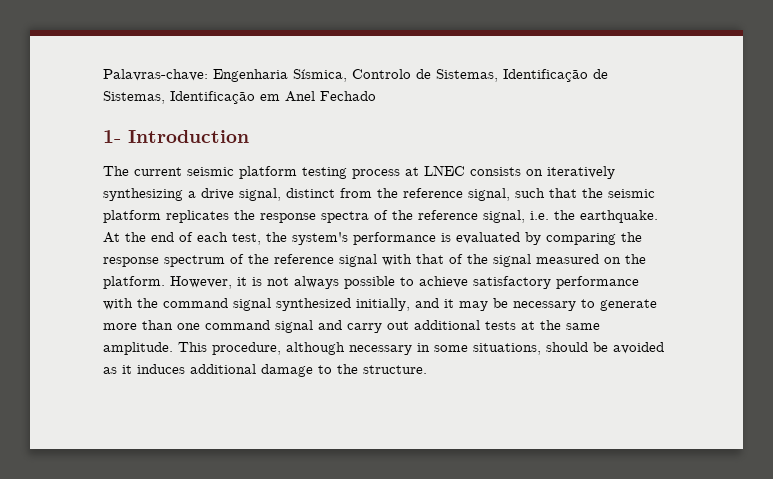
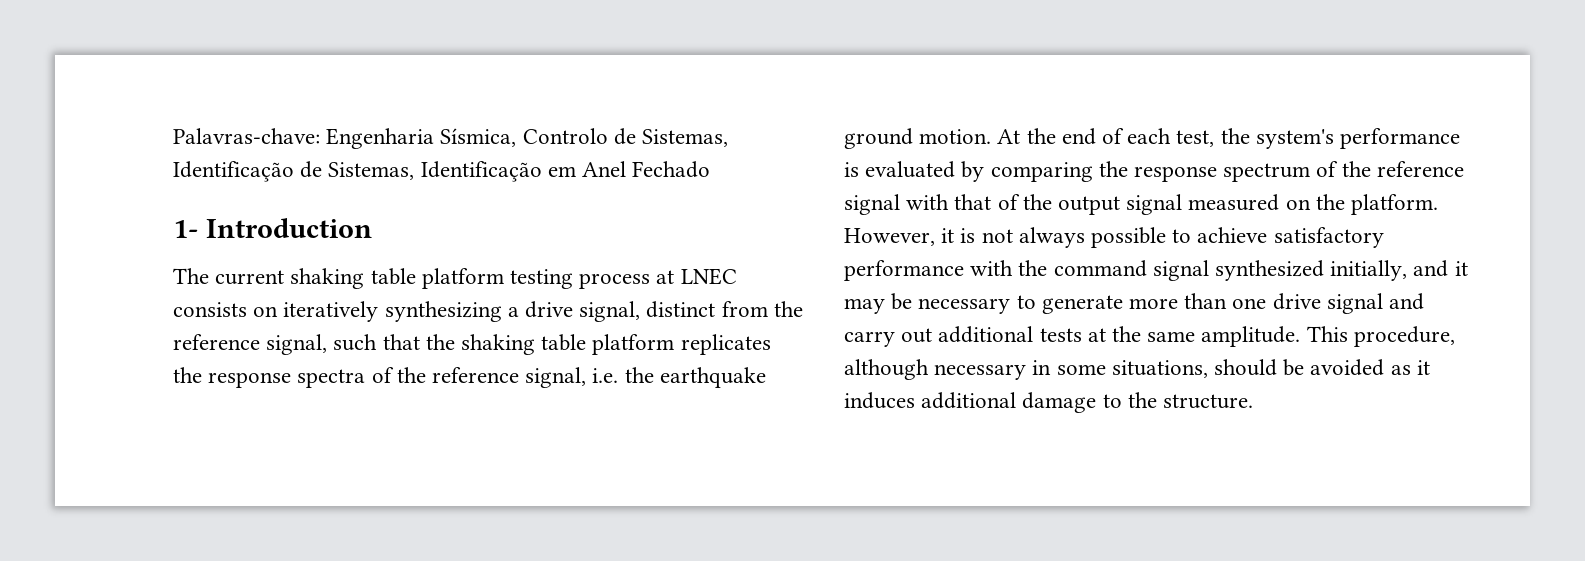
- The current seismic platform testing process at LNEC consists on iteratively synthesizing a drive signal, distinct from the reference signal, such that the seismic platform replicates the response spectra of the reference signal, i.e. the earthquake.
+ The current shaking table platform testing process at LNEC consists on iteratively synthesizing a drive signal, distinct from the reference signal, such that the shaking table platform replicates the response spectra of the reference signal, i.e. the earthquake ground motion.
- At the end of each test, the system's performance is evaluated by comparing the response spectrum of the reference signal with that of the signal measured on the platform.
+ At the end of each test, the system's performance is evaluated by comparing the response spectrum of the reference signal with that of the output signal measured on the platform.
- However, it is not always possible to achieve satisfactory performance with the command signal synthesized initially, and it may be necessary to generate more than one command signal and carry out additional tests at the same amplitude.
+ However, it is not always possible to achieve satisfactory performance with the command signal synthesized initially, and it may be necessary to generate more than one drive signal and carry out additional tests at the same amplitude.

